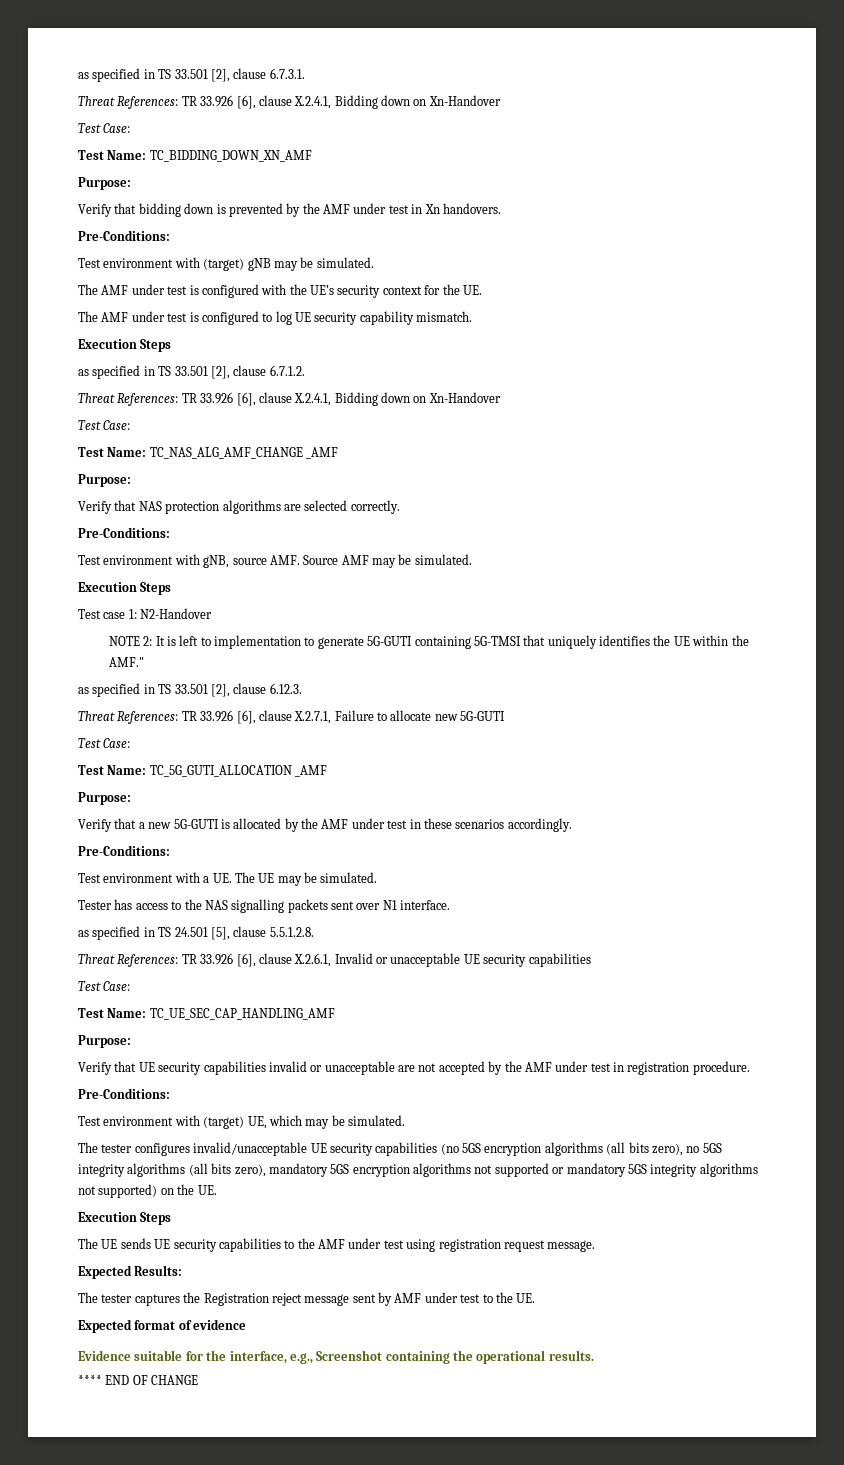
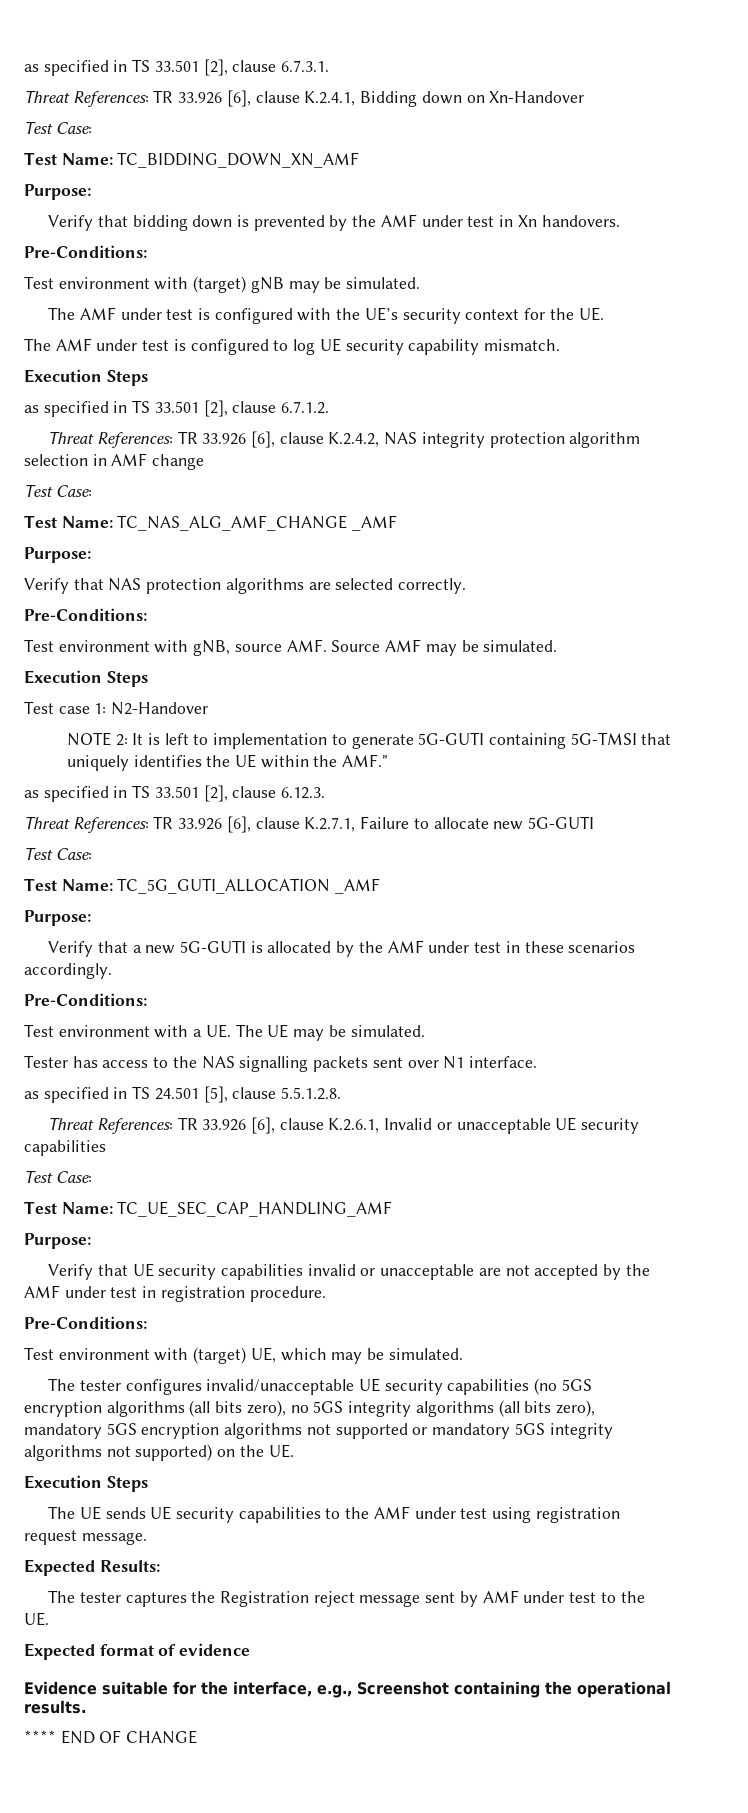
  as specified in TS 33.501 [2], clause 6.7.3.1.
- Threat References: TR 33.926 [6], clause X.2.4.1, Bidding down on Xn-Handover
+ Threat References: TR 33.926 [6], clause K.2.4.1, Bidding down on Xn-Handover
  as specified in TS 33.501 [2], clause 6.7.1.2.
- Threat References: TR 33.926 [6], clause X.2.4.1, Bidding down on Xn-Handover
+ Threat References: TR 33.926 [6], clause K.2.4.2, NAS integrity protection algorithm selection in AMF change
- Threat References: TR 33.926 [6], clause X.2.7.1, Failure to allocate new 5G-GUTI
+ Threat References: TR 33.926 [6], clause K.2.7.1, Failure to allocate new 5G-GUTI
- Threat References: TR 33.926 [6], clause X.2.6.1, Invalid or unacceptable UE security capabilities
+ Threat References: TR 33.926 [6], clause K.2.6.1, Invalid or unacceptable UE security capabilities

